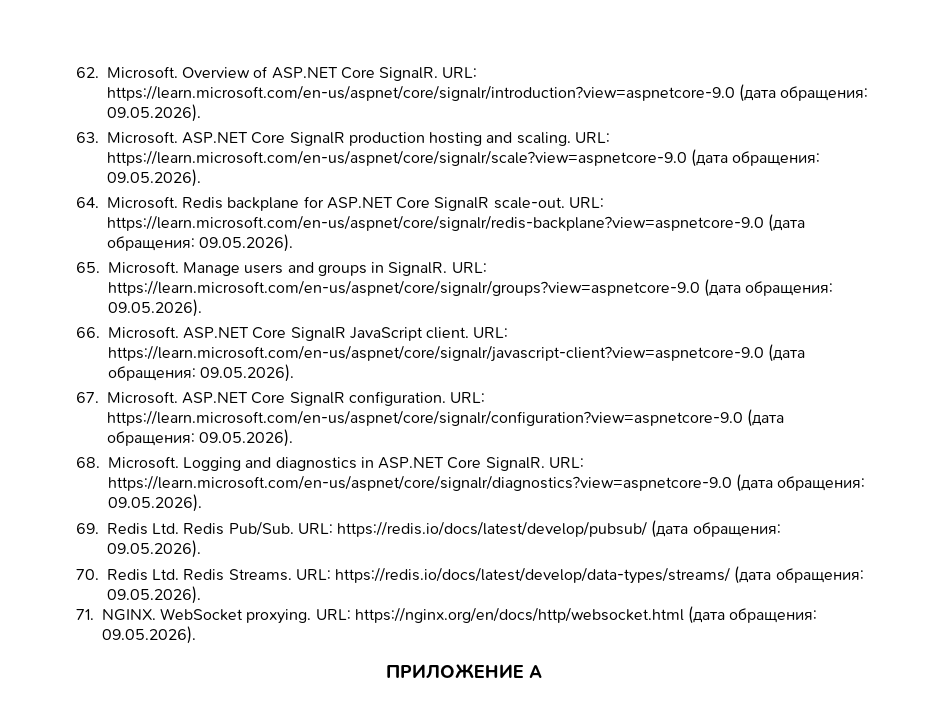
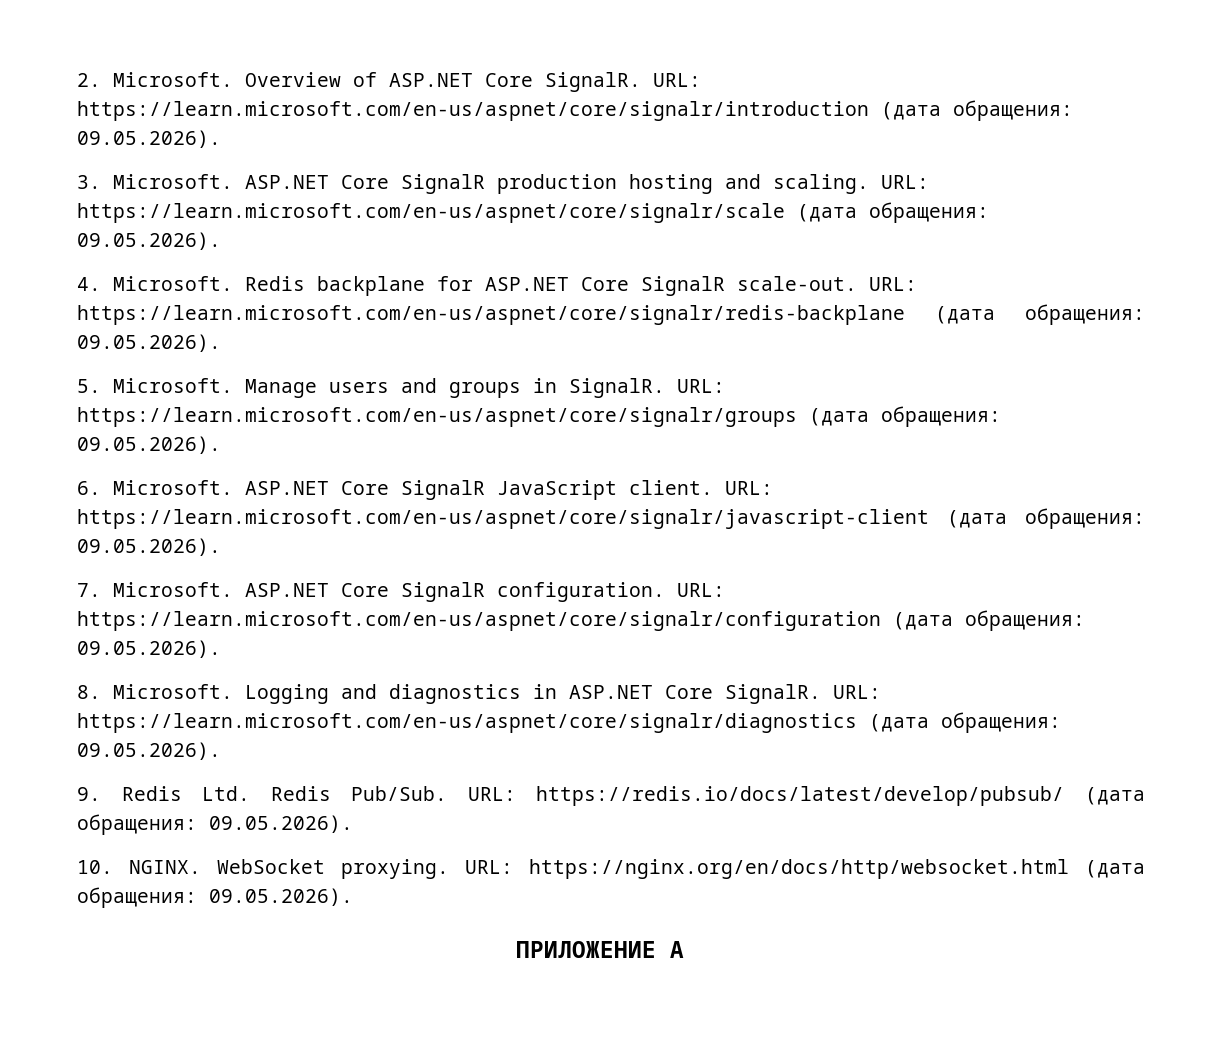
- 62. Microsoft.
+ 2. Microsoft.
- URL: https://learn.microsoft.com/en-us/aspnet/core/signalr/introduction?view=aspnetcore-9.0 (дата обращения: 09.05.2026).
- 63. Microsoft.
+ URL: https://learn.microsoft.com/en-us/aspnet/core/signalr/introduction (дата обращения: 09.05.2026).
+ 3. Microsoft.
- URL: https://learn.microsoft.com/en-us/aspnet/core/signalr/scale?view=aspnetcore-9.0 (дата обращения: 09.05.2026).
- 64. Microsoft.
+ URL: https://learn.microsoft.com/en-us/aspnet/core/signalr/scale (дата обращения: 09.05.2026).
+ 4. Microsoft.
- URL: https://learn.microsoft.com/en-us/aspnet/core/signalr/redis-backplane?view=aspnetcore-9.0 (дата обращения: 09.05.2026).
- 65. Microsoft.
+ URL: https://learn.microsoft.com/en-us/aspnet/core/signalr/redis-backplane (дата обращения: 09.05.2026).
+ 5. Microsoft.
- URL: https://learn.microsoft.com/en-us/aspnet/core/signalr/groups?view=aspnetcore-9.0 (дата обращения: 09.05.2026).
- 66. Microsoft.
+ URL: https://learn.microsoft.com/en-us/aspnet/core/signalr/groups (дата обращения: 09.05.2026).
+ 6. Microsoft.
- URL: https://learn.microsoft.com/en-us/aspnet/core/signalr/javascript-client?view=aspnetcore-9.0 (дата обращения: 09.05.2026).
- 67. Microsoft.
+ URL: https://learn.microsoft.com/en-us/aspnet/core/signalr/javascript-client (дата обращения: 09.05.2026).
+ 7. Microsoft.
- URL: https://learn.microsoft.com/en-us/aspnet/core/signalr/configuration?view=aspnetcore-9.0 (дата обращения: 09.05.2026).
- 68. Microsoft.
+ URL: https://learn.microsoft.com/en-us/aspnet/core/signalr/configuration (дата обращения: 09.05.2026).
+ 8. Microsoft.
- URL: https://learn.microsoft.com/en-us/aspnet/core/signalr/diagnostics?view=aspnetcore-9.0 (дата обращения: 09.05.2026).
- 69. Redis Ltd. Redis Pub/Sub.
+ URL: https://learn.microsoft.com/en-us/aspnet/core/signalr/diagnostics (дата обращения: 09.05.2026).
+ 9. Redis Ltd. Redis Pub/Sub.
- 70. Redis Ltd. Redis Streams. URL: https://redis.io/docs/latest/develop/data-types/streams/ (дата обращения: 09.05.2026).
- 71. NGINX.
+ 10. NGINX.

